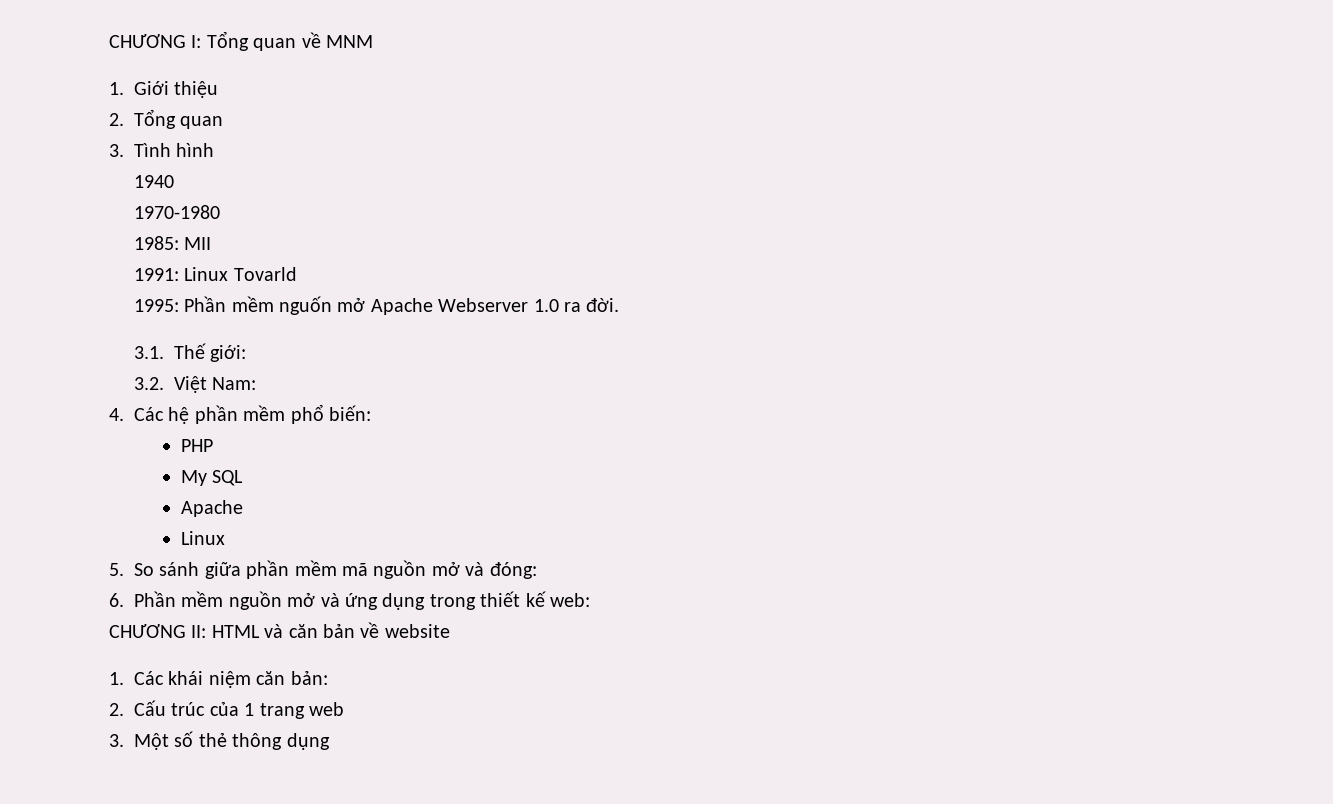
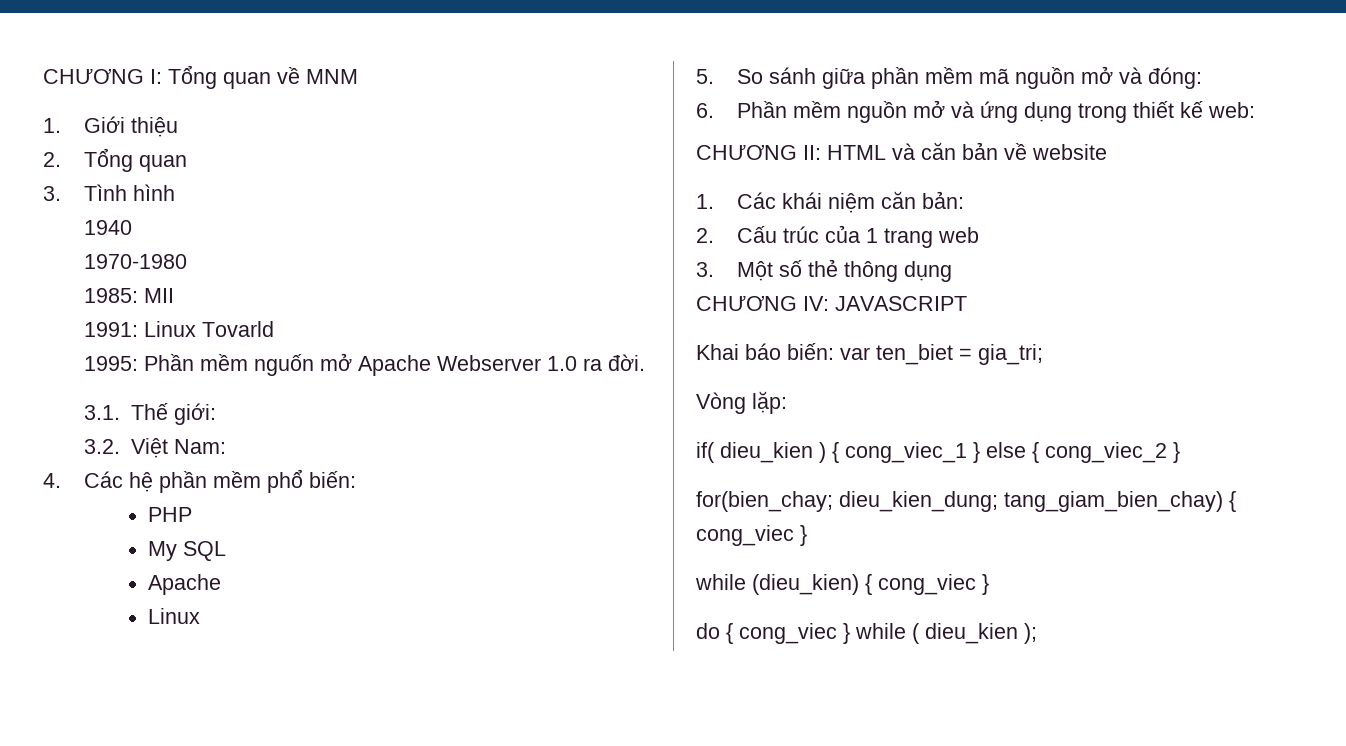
+ CHƯƠNG IV: JAVASCRIPT
+ Khai báo biến: var ten_biet = gia_tri;
+ Vòng lặp:
+ if( dieu_kien ) { cong_viec_1 } else { cong_viec_2 }
+ for(bien_chay; dieu_kien_dung; tang_giam_bien_chay) { cong_viec }
+ while (dieu_kien) { cong_viec }
+ do { cong_viec } while ( dieu_kien );

